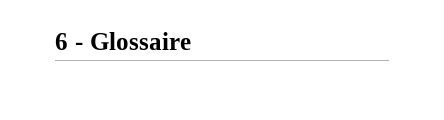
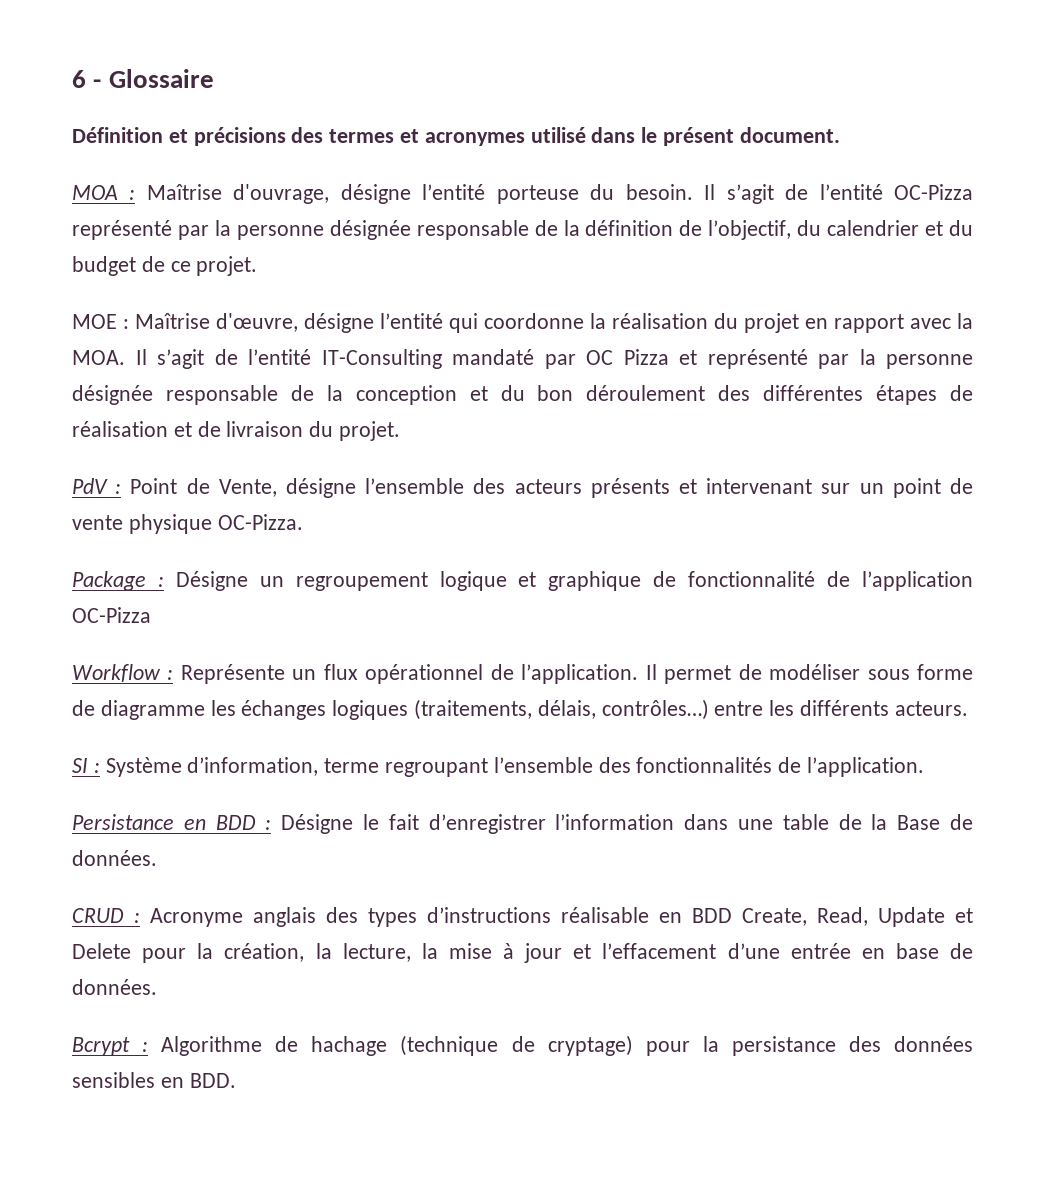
+ Définition et précisions des termes et acronymes utilisé dans le présent document.
+ MOA : Maîtrise d'ouvrage, désigne l’entité porteuse du besoin. Il s’agit de l’entité OC-Pizza représenté par la personne désignée responsable de la définition de l’objectif, du calendrier et du budget de ce projet.
+ MOE : Maîtrise d'œuvre, désigne l’entité qui coordonne la réalisation du projet en rapport avec la MOA. Il s’agit de l’entité IT-Consulting mandaté par OC Pizza et représenté par la personne désignée responsable de la conception et du bon déroulement des différentes étapes de réalisation et de livraison du projet.
+ PdV : Point de Vente, désigne l’ensemble des acteurs présents et intervenant sur un point de vente physique OC-Pizza.
+ Package : Désigne un regroupement logique et graphique de fonctionnalité de l’application OC-Pizza
+ Workflow : Représente un flux opérationnel de l’application. Il permet de modéliser sous forme de diagramme les échanges logiques (traitements, délais, contrôles…) entre les différents acteurs.
+ SI : Système d’information, terme regroupant l’ensemble des fonctionnalités de l’application.
+ Persistance en BDD : Désigne le fait d’enregistrer l’information dans une table de la Base de données.
+ CRUD : Acronyme anglais des types d’instructions réalisable en BDD Create, Read, Update et Delete pour la création, la lecture, la mise à jour et l’effacement d’une entrée en base de données.
+ Bcrypt : Algorithme de hachage (technique de cryptage) pour la persistance des données sensibles en BDD.

